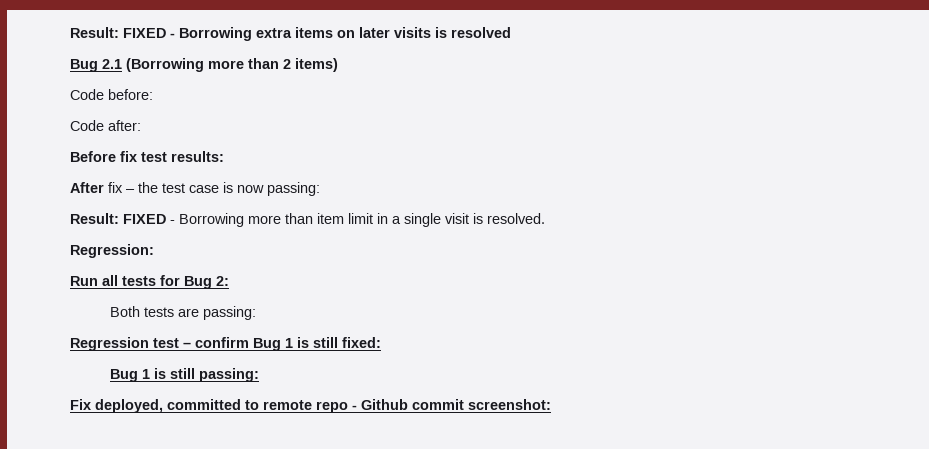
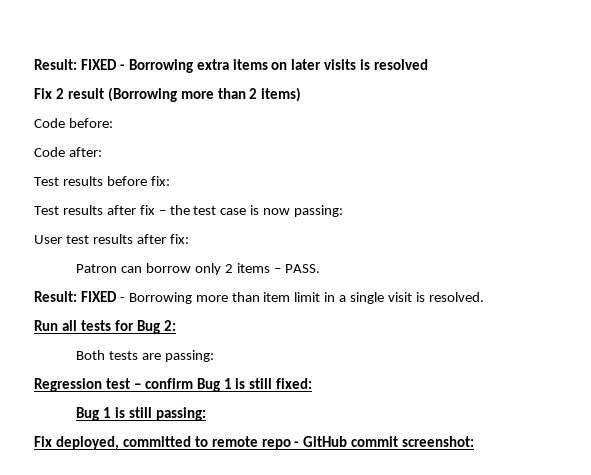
- Bug 2.1 (Borrowing more than 2 items)
+ Fix 2 result (Borrowing more than 2 items)
- Before fix test results:
- After fix – the test case is now passing:
+ Test results before fix:
+ Test results after fix – the test case is now passing:
+ User test results after fix:
+ Patron can borrow only 2 items – PASS.
- Regression:
- Fix deployed, committed to remote repo - Github commit screenshot:
+ Fix deployed, committed to remote repo - GitHub commit screenshot:

